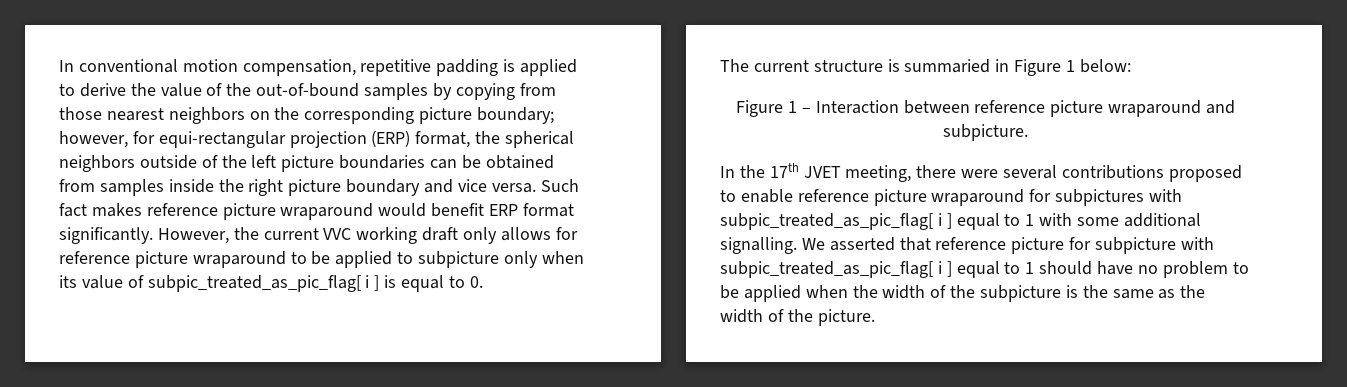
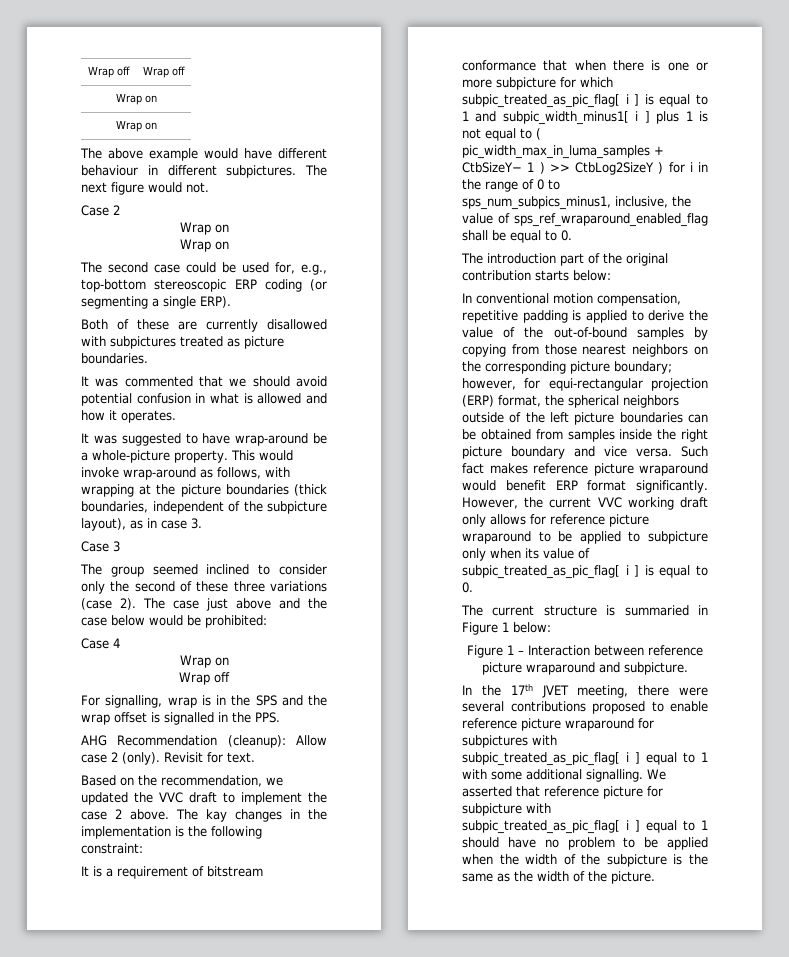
+ Wrap off | Wrap off
+ Wrap on
+ Wrap on
+ The above example would have different behaviour in different subpictures. The next figure would not.
+ Case 2
+ Wrap on
+ Wrap on
+ The second case could be used for, e.g., top-bottom stereoscopic ERP coding (or segmenting a single ERP).
+ Both of these are currently disallowed with subpictures treated as picture boundaries.
+ It was commented that we should avoid potential confusion in what is allowed and how it operates.
+ It was suggested to have wrap-around be a whole-picture property. This would invoke wrap-around as follows, with wrapping at the picture boundaries (thick boundaries, independent of the subpicture layout), as in case 3.
+ Case 3
+ The group seemed inclined to consider only the second of these three variations (case 2). The case just above and the case below would be prohibited:
+ Case 4
+ Wrap on
+ Wrap off
+ For signalling, wrap is in the SPS and the wrap offset is signalled in the PPS.
+ AHG Recommendation (cleanup): Allow case 2 (only). Revisit for text.
+ Based on the recommendation, we updated the VVC draft to implement the case 2 above. The kay changes in the implementation is the following constraint:
+ It is a requirement of bitstream conformance that when there is one or more subpicture for which subpic_treated_as_pic_flag[ i ] is equal to 1 and subpic_width_minus1[ i ] plus 1 is not equal to ( pic_width_max_in_luma_samples + CtbSizeY− 1 ) >> CtbLog2SizeY ) for i in the range of 0 to sps_num_subpics_minus1, inclusive, the value of sps_ref_wraparound_enabled_flag shall be equal to 0.
+ The introduction part of the original contribution starts below:

